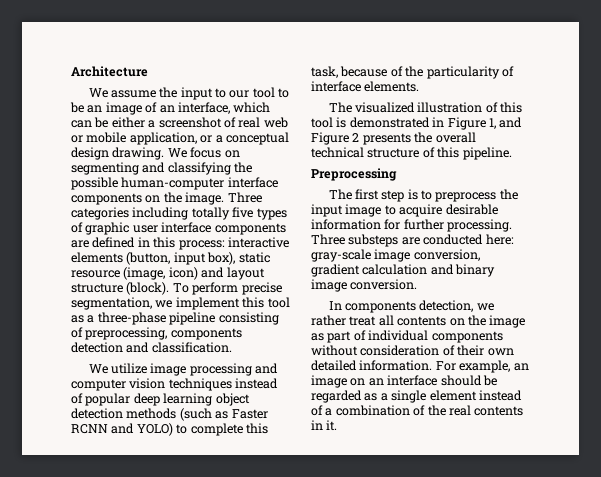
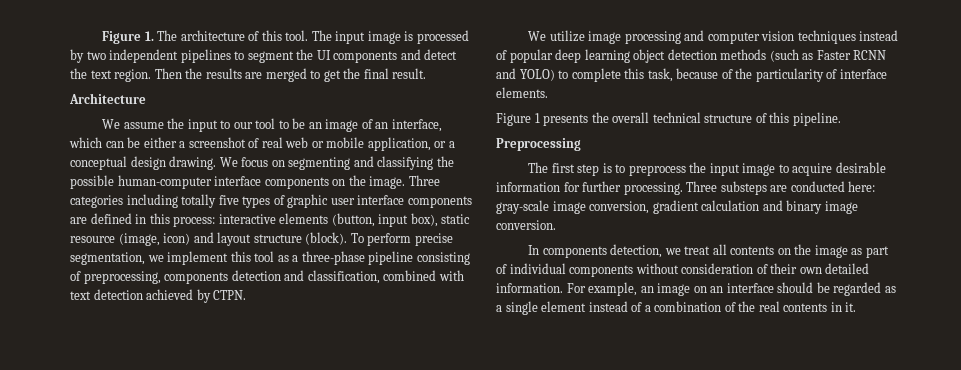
+ Figure 1. The architecture of this tool. The input image is processed by two independent pipelines to segment the UI components and detect the text region. Then the results are merged to get the final result.
- To perform precise segmentation, we implement this tool as a three-phase pipeline consisting of preprocessing, components detection and classification.
+ To perform precise segmentation, we implement this tool as a three-phase pipeline consisting of preprocessing, components detection and classification, combined with text detection achieved by CTPN.
- The visualized illustration of this tool is demonstrated in Figure 1, and Figure 2 presents the overall technical structure of this pipeline.
+ Figure 1 presents the overall technical structure of this pipeline.
- In components detection, we rather treat all contents on the image as part of individual components without consideration of their own detailed information.
+ In components detection, we treat all contents on the image as part of individual components without consideration of their own detailed information.

